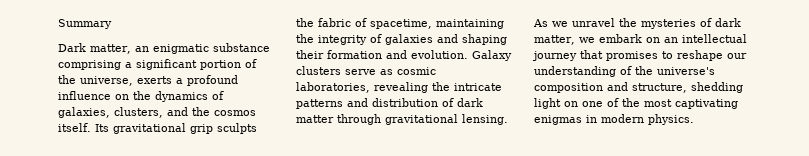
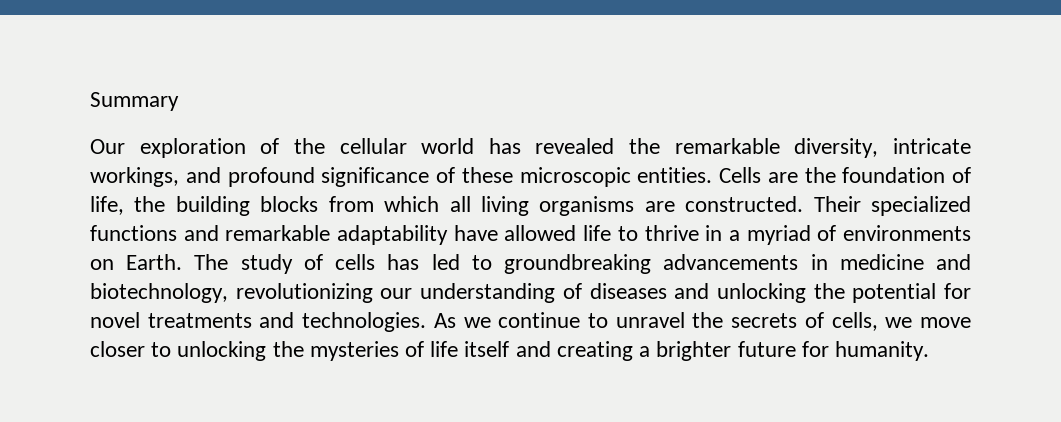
- Dark matter, an enigmatic substance comprising a significant portion of the universe, exerts a profound influence on the dynamics of galaxies, clusters, and the cosmos itself. Its gravitational grip sculpts the fabric of spacetime, maintaining the integrity of galaxies and shaping their formation and evolution. Galaxy clusters serve as cosmic laboratories, revealing the intricate patterns and distribution of dark matter through gravitational lensing. As we unravel the mysteries of dark matter, we embark on an intellectual journey that promises to reshape our understanding of the universe's composition and structure, shedding light on one of the most captivating enigmas in modern physics.
+ Our exploration of the cellular world has revealed the remarkable diversity, intricate workings, and profound significance of these microscopic entities. Cells are the foundation of life, the building blocks from which all living organisms are constructed. Their specialized functions and remarkable adaptability have allowed life to thrive in a myriad of environments on Earth. The study of cells has led to groundbreaking advancements in medicine and biotechnology, revolutionizing our understanding of diseases and unlocking the potential for novel treatments and technologies. As we continue to unravel the secrets of cells, we move closer to unlocking the mysteries of life itself and creating a brighter future for humanity.

